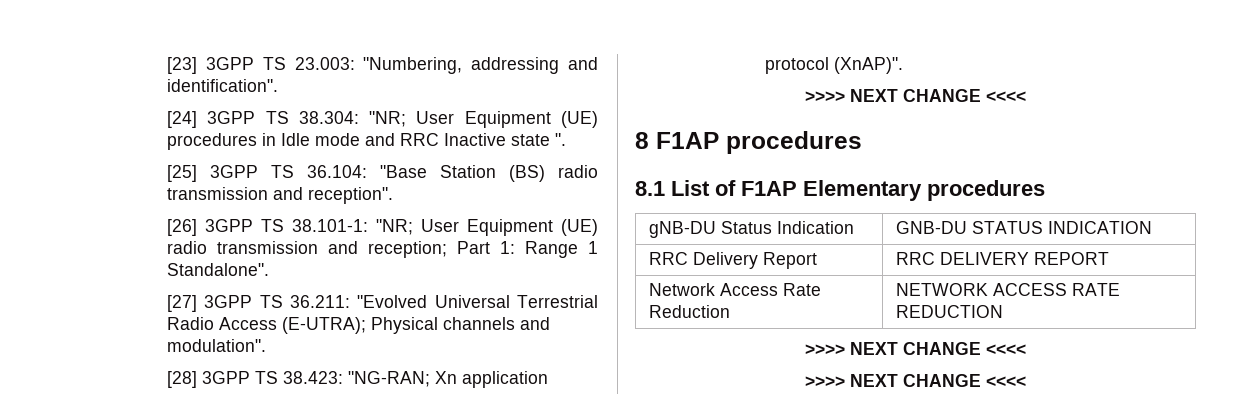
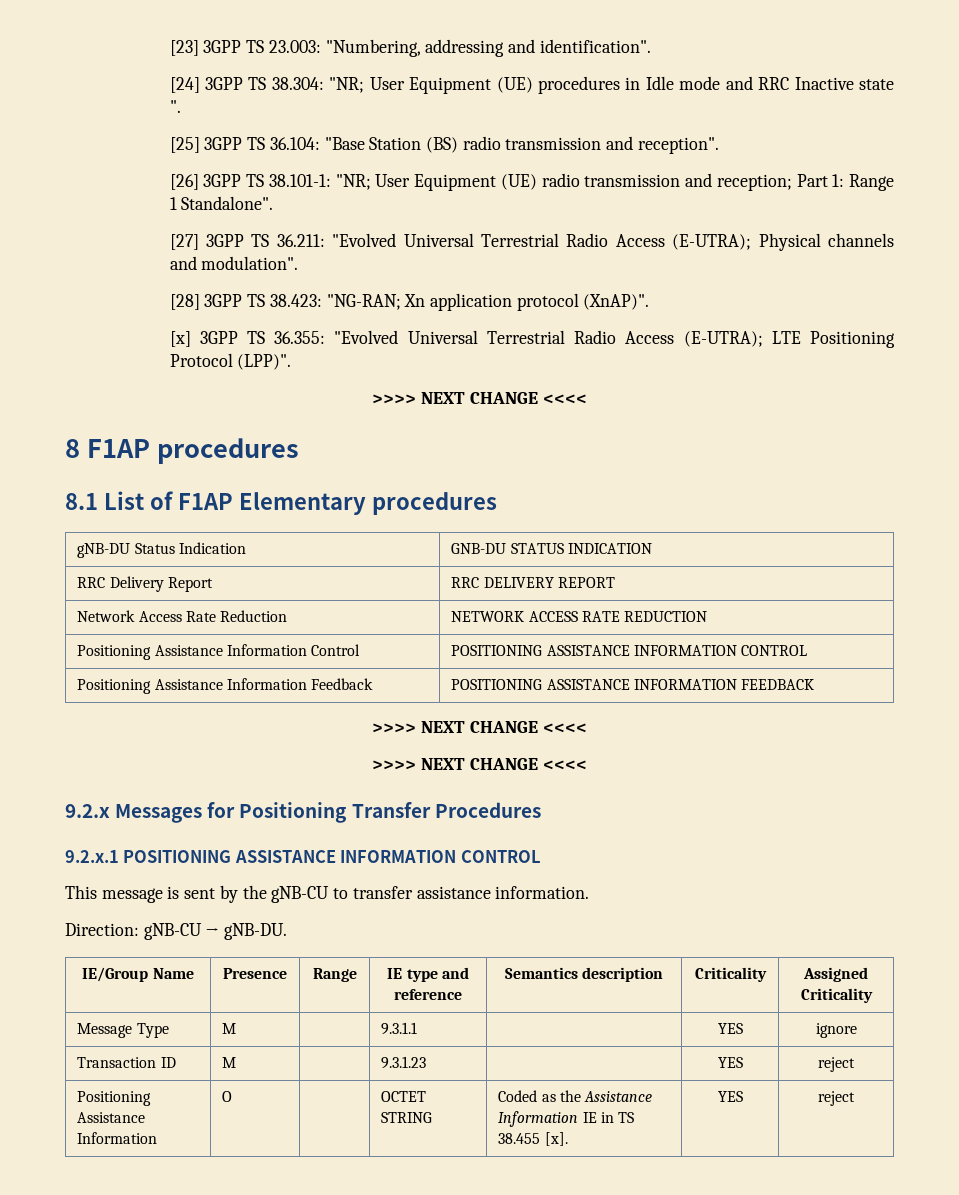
+ [x] 3GPP TS 36.355: "Evolved Universal Terrestrial Radio Access (E-UTRA); LTE Positioning Protocol (LPP)".
+ Positioning Assistance Information Control | POSITIONING ASSISTANCE INFORMATION CONTROL
+ Positioning Assistance Information Feedback | POSITIONING ASSISTANCE INFORMATION FEEDBACK
+ 9.2.x Messages for Positioning Transfer Procedures
+ 9.2.x.1 POSITIONING ASSISTANCE INFORMATION CONTROL
+ This message is sent by the gNB-CU to transfer assistance information.
+ Direction: gNB-CU → gNB-DU.
+ IE/Group Name | Presence | Range | IE type and reference | Semantics description | Criticality | Assigned Criticality
+ Message Type | M | | 9.3.1.1 | | YES | ignore
+ Transaction ID | M | | 9.3.1.23 | | YES | reject
+ Positioning Assistance Information | O | | OCTET STRING | Coded as the Assistance Information IE in TS 38.455 [x]. | YES | reject

